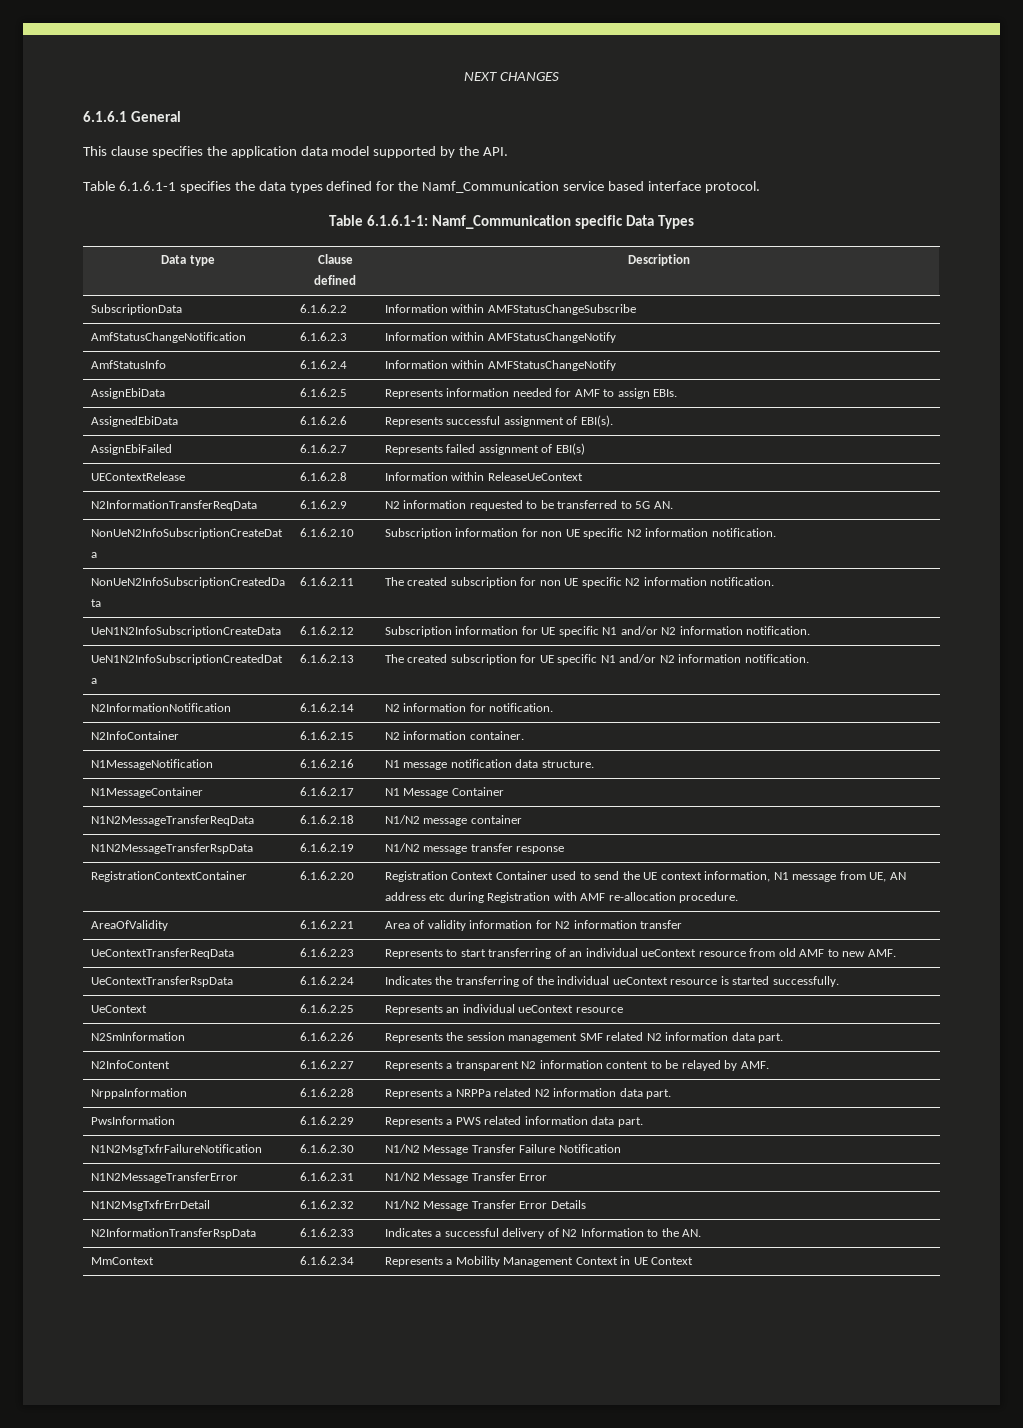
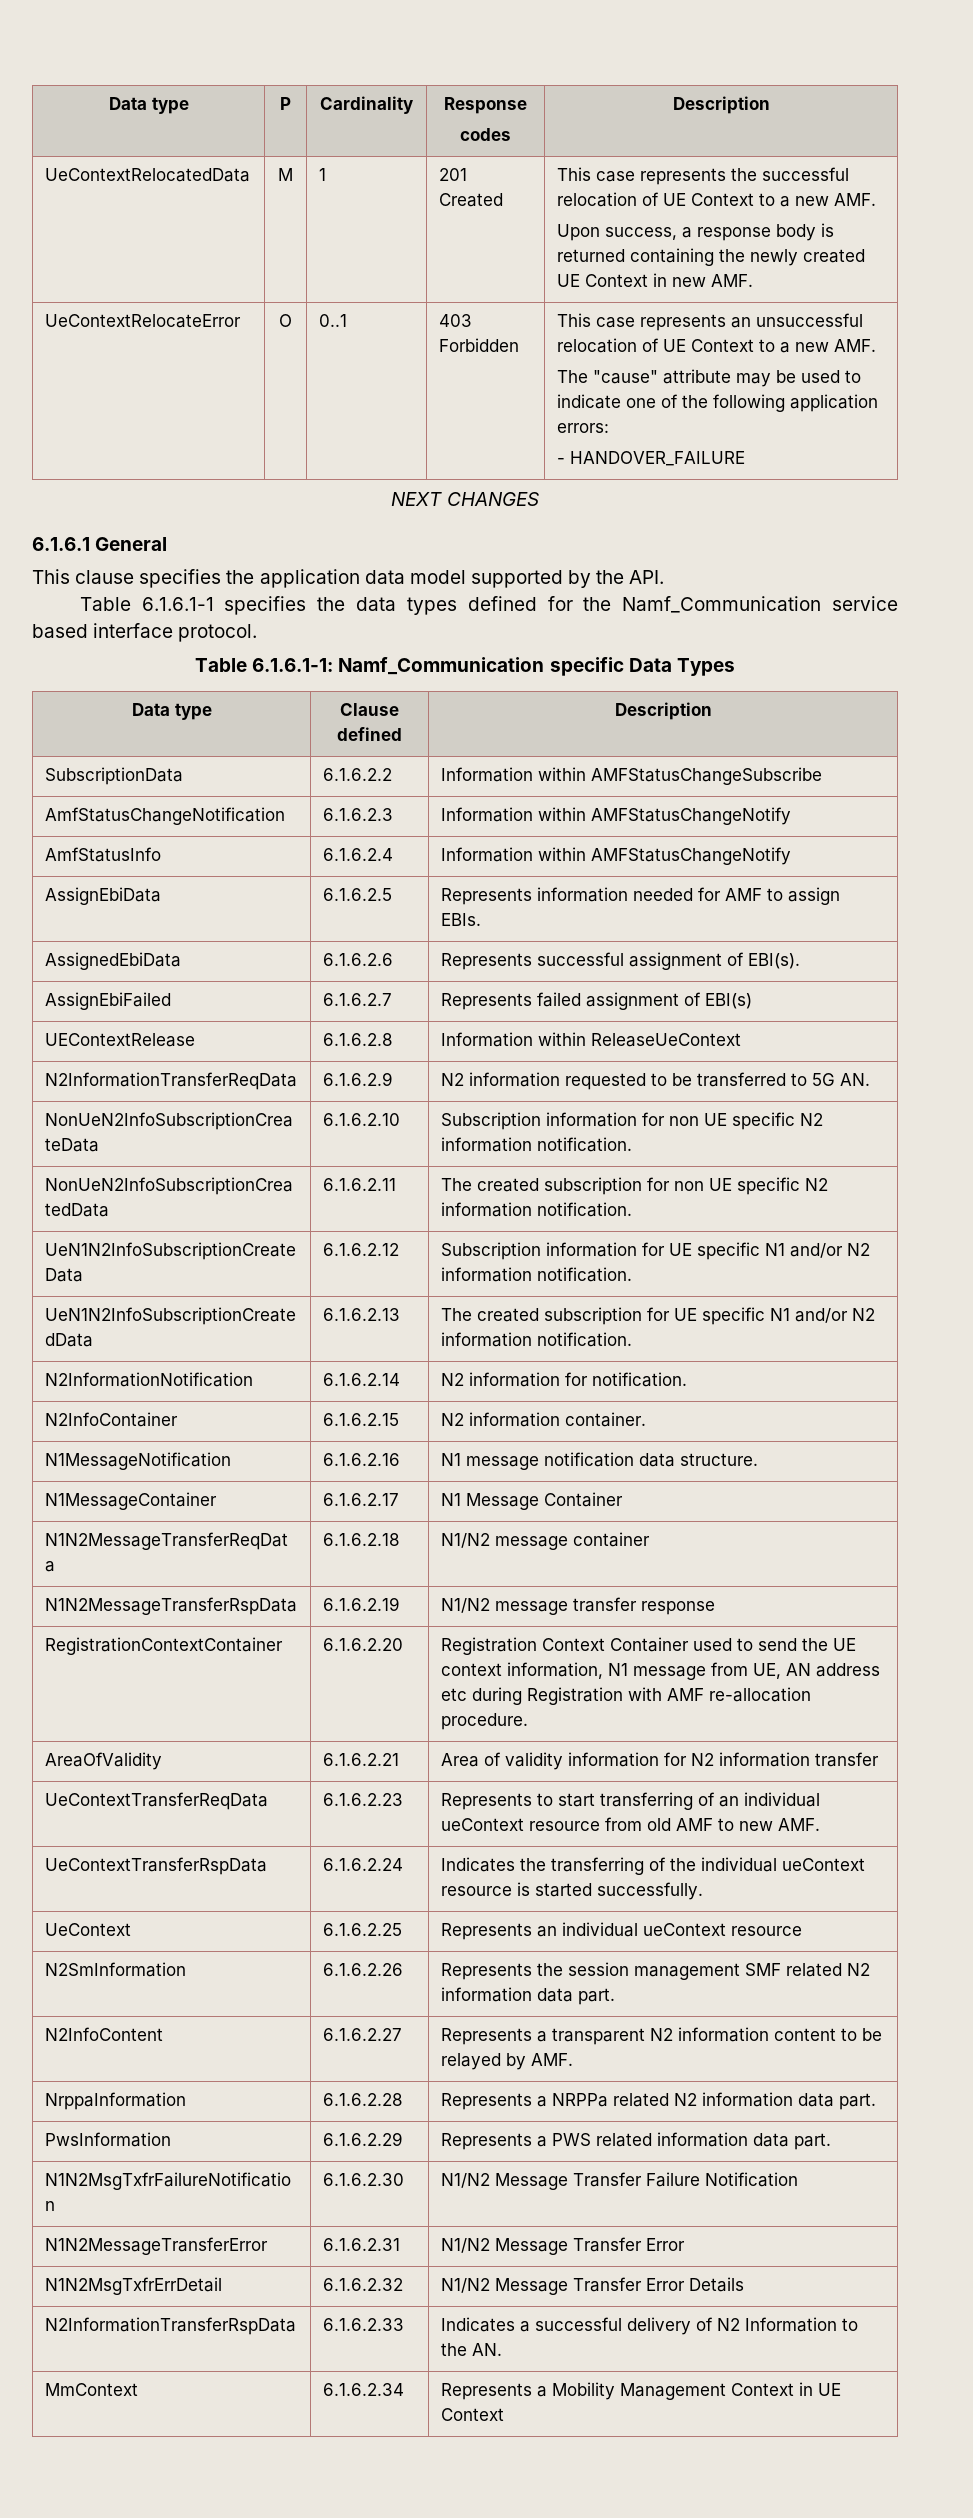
+ Data type | P | Cardinality | Response
+ codes | Description
+ UeContextRelocatedData | M | 1 | 201 Created | This case represents the successful relocation of UE Context to a new AMF.
+ Upon success, a response body is returned containing the newly created UE Context in new AMF.
+ UeContextRelocateError | O | 0..1 | 403 Forbidden | This case represents an unsuccessful relocation of UE Context to a new AMF.
+ The "cause" attribute may be used to indicate one of the following application errors:
+ - HANDOVER_FAILURE

